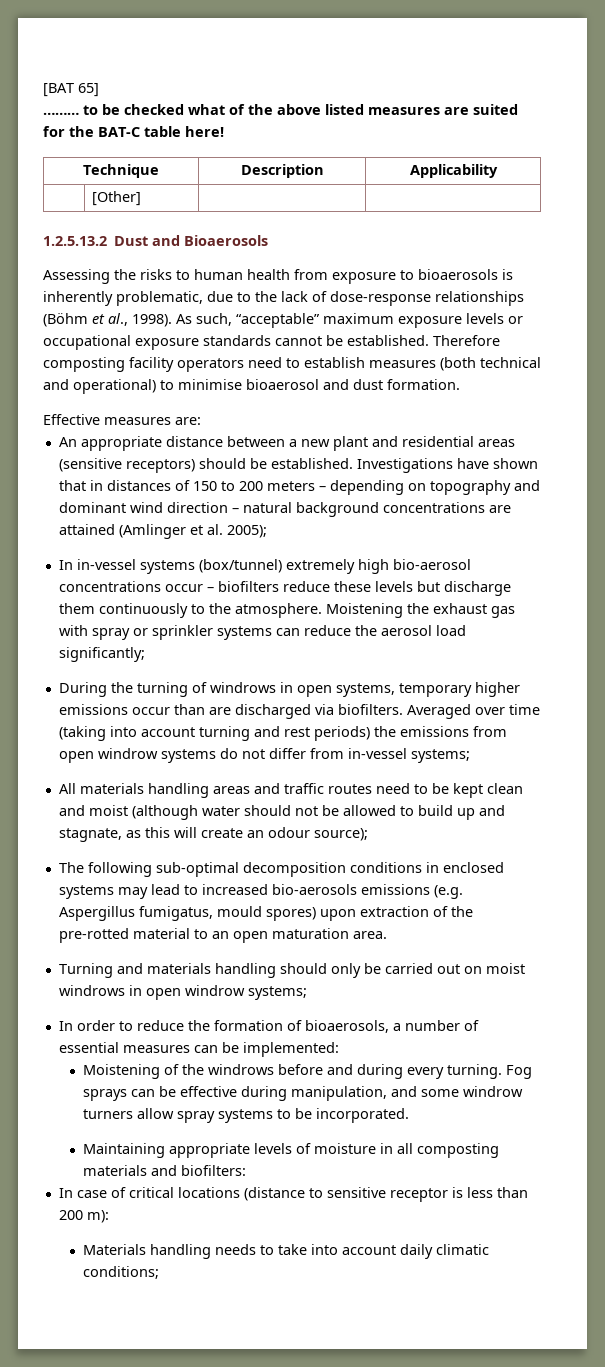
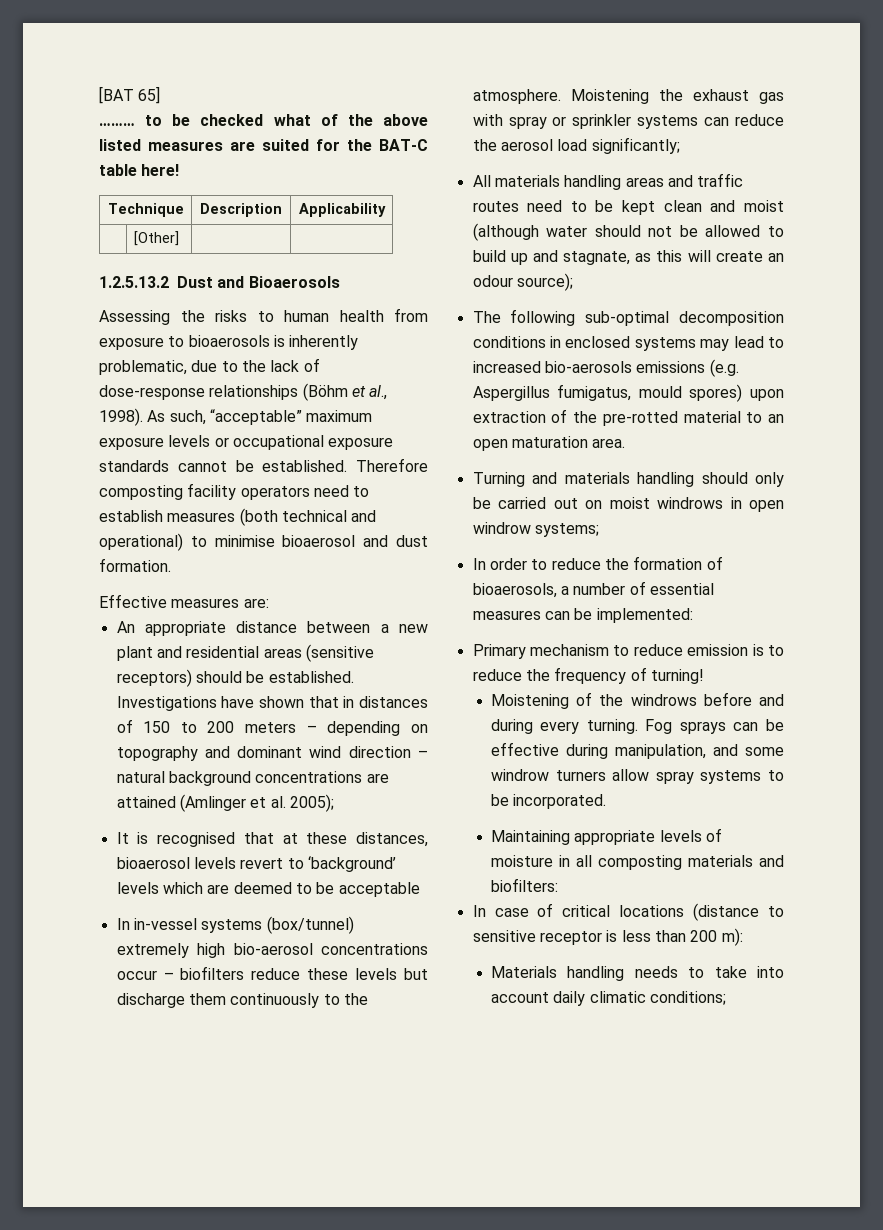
+ It is recognised that at these distances, bioaerosol levels revert to ‘background’ levels which are deemed to be acceptable
- During the turning of windrows in open systems, temporary higher emissions occur than are discharged via biofilters. Averaged over time (taking into account turning and rest periods) the emissions from open windrow systems do not differ from in-vessel systems;
+ Primary mechanism to reduce emission is to reduce the frequency of turning!

